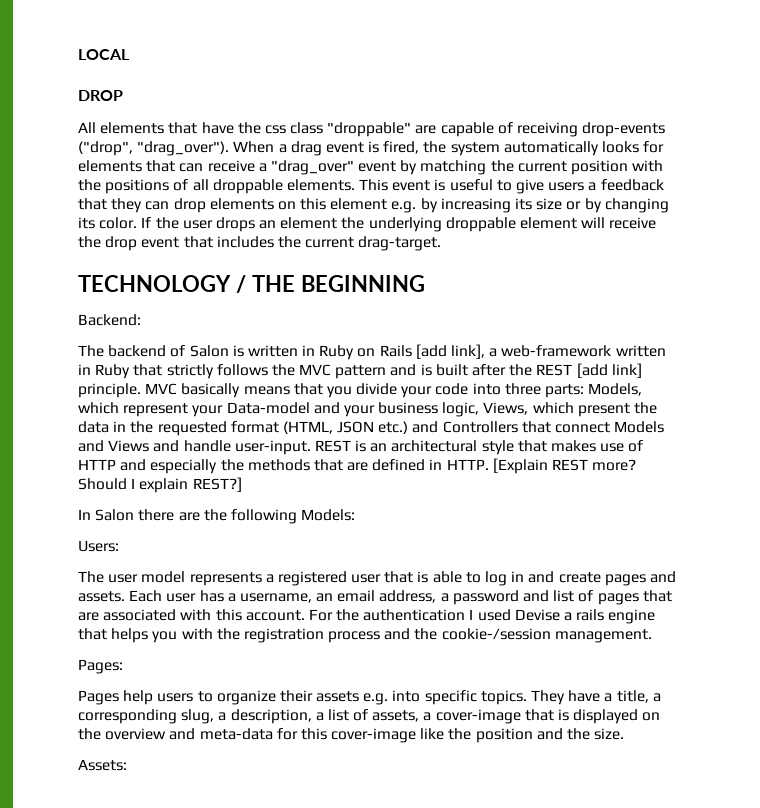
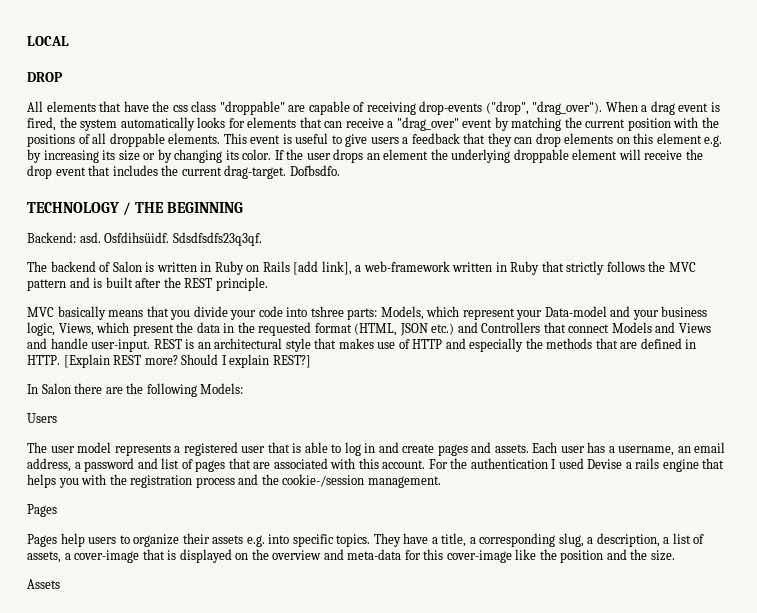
+ Dofbsdfo.
- Backend:
+ Backend: asd. Osfdihsüidf. Sdsdfsdfs23q3qf.
- The backend of Salon is written in Ruby on Rails [add link], a web-framework written in Ruby that strictly follows the MVC pattern and is built after the REST [add link] principle. MVC basically means that you divide your code into three parts:
+ The backend of Salon is written in Ruby on Rails [add link], a web-framework written in Ruby that strictly follows the MVC pattern and is built after the REST principle.
+ MVC basically means that you divide your code into tshree parts:
- Users:
+ Users
  For the authentication I used Devise a rails engine that helps you with the registration process and the cookie-/session management.
- Pages:
+ Pages
- Assets:
+ Assets

